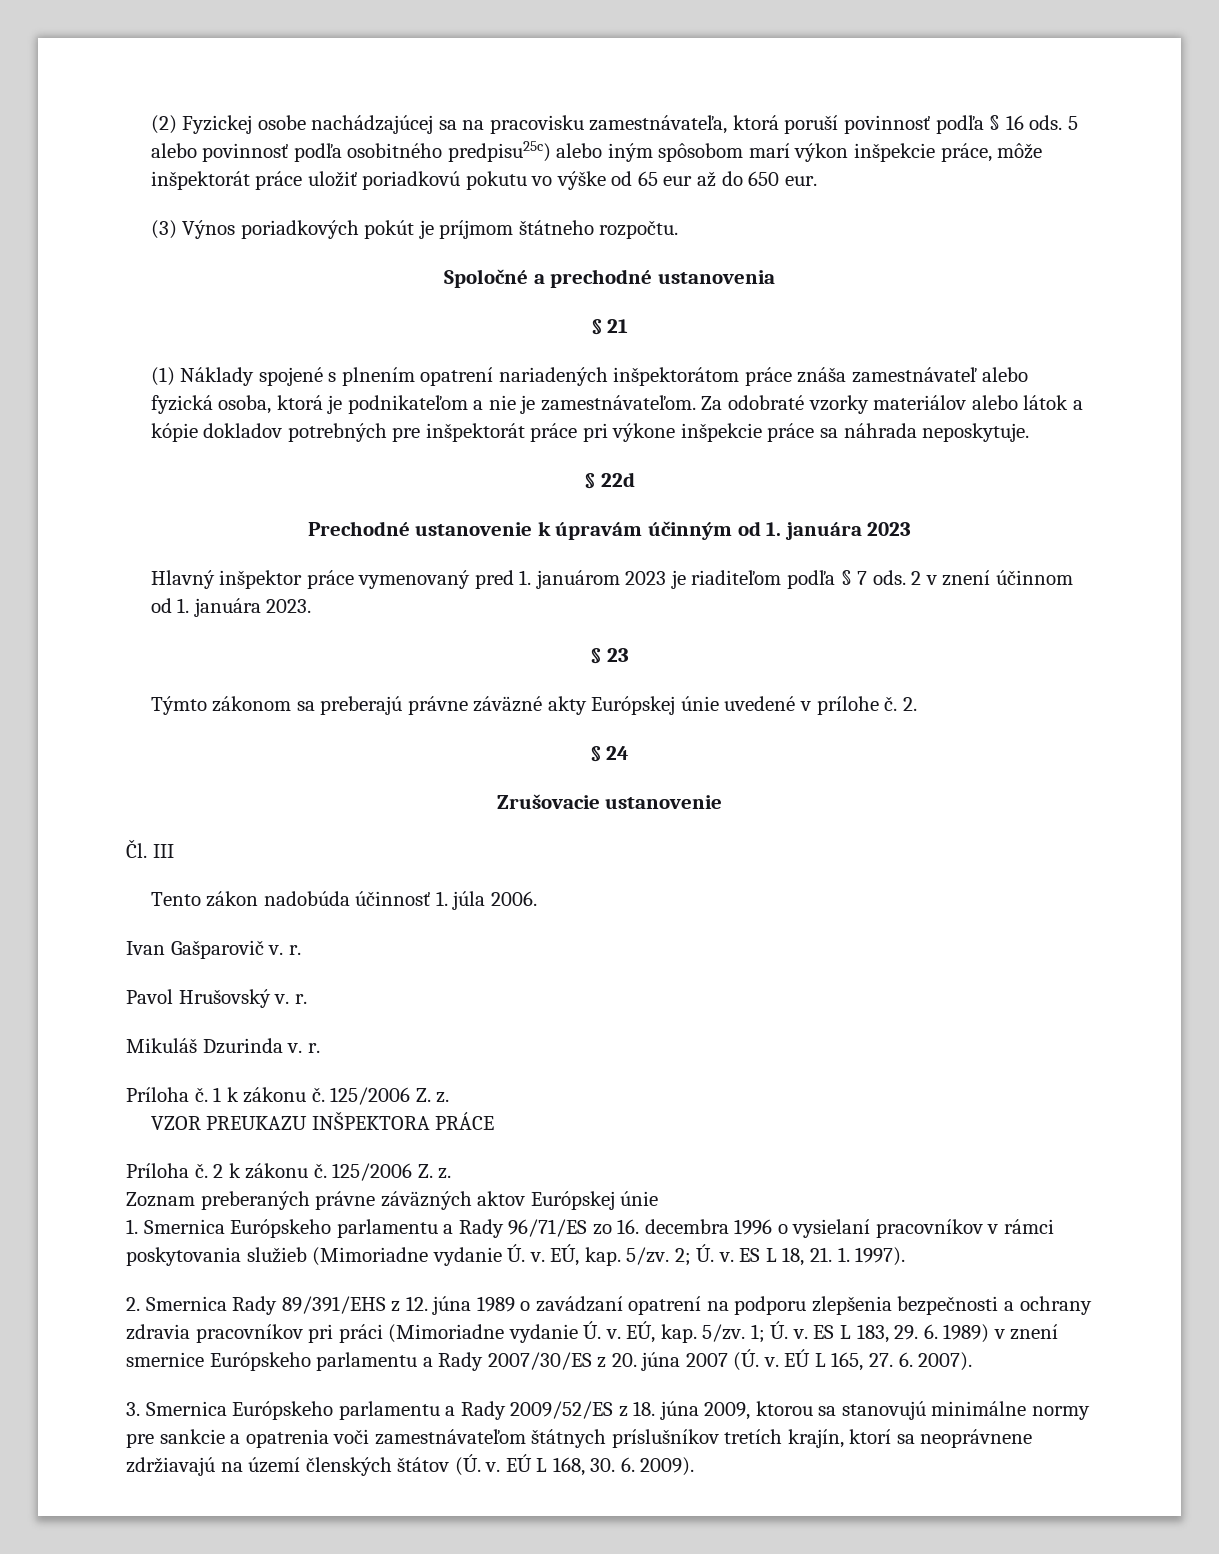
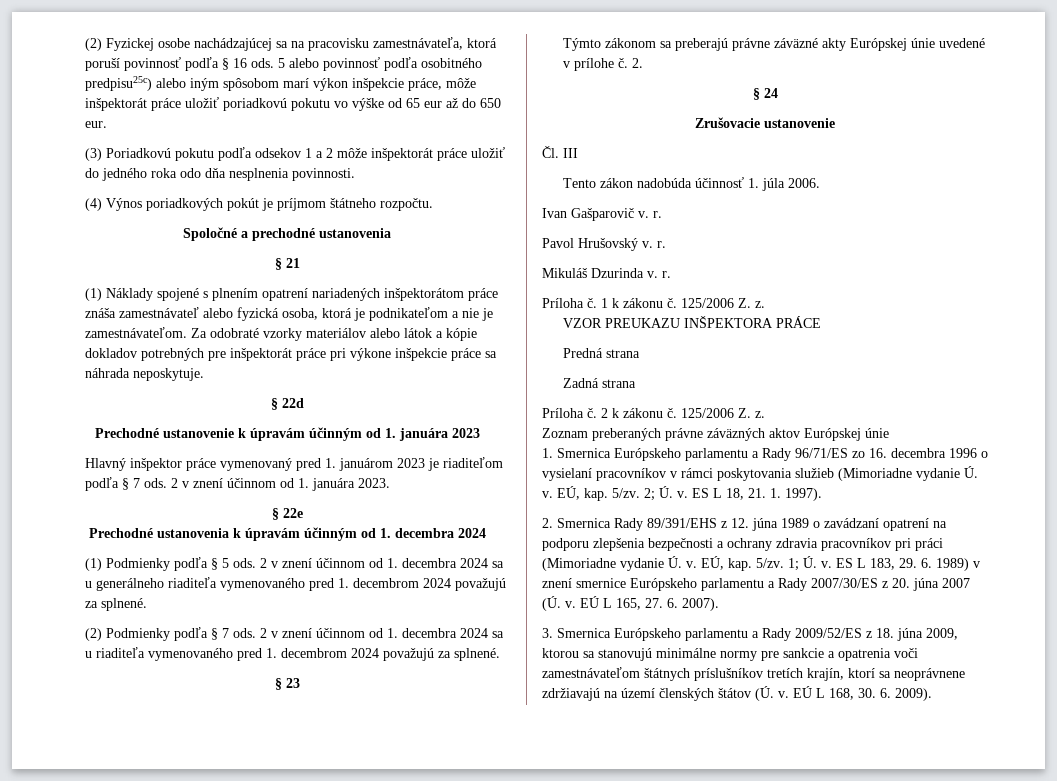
- (3) Výnos poriadkových pokút je príjmom štátneho rozpočtu.
+ (3) Poriadkovú pokutu podľa odsekov 1 a 2 môže inšpektorát práce uložiť do jedného roka odo dňa nesplnenia povinnosti.
+ (4) Výnos poriadkových pokút je príjmom štátneho rozpočtu.
+ § 22e
+ Prechodné ustanovenia k úpravám účinným od 1. decembra 2024
+ (1) Podmienky podľa § 5 ods. 2 v znení účinnom od 1. decembra 2024 sa u generálneho riaditeľa vymenovaného pred 1. decembrom 2024 považujú za splnené.
+ (2) Podmienky podľa § 7 ods. 2 v znení účinnom od 1. decembra 2024 sa u riaditeľa vymenovaného pred 1. decembrom 2024 považujú za splnené.
+ Predná strana
+ Zadná strana

